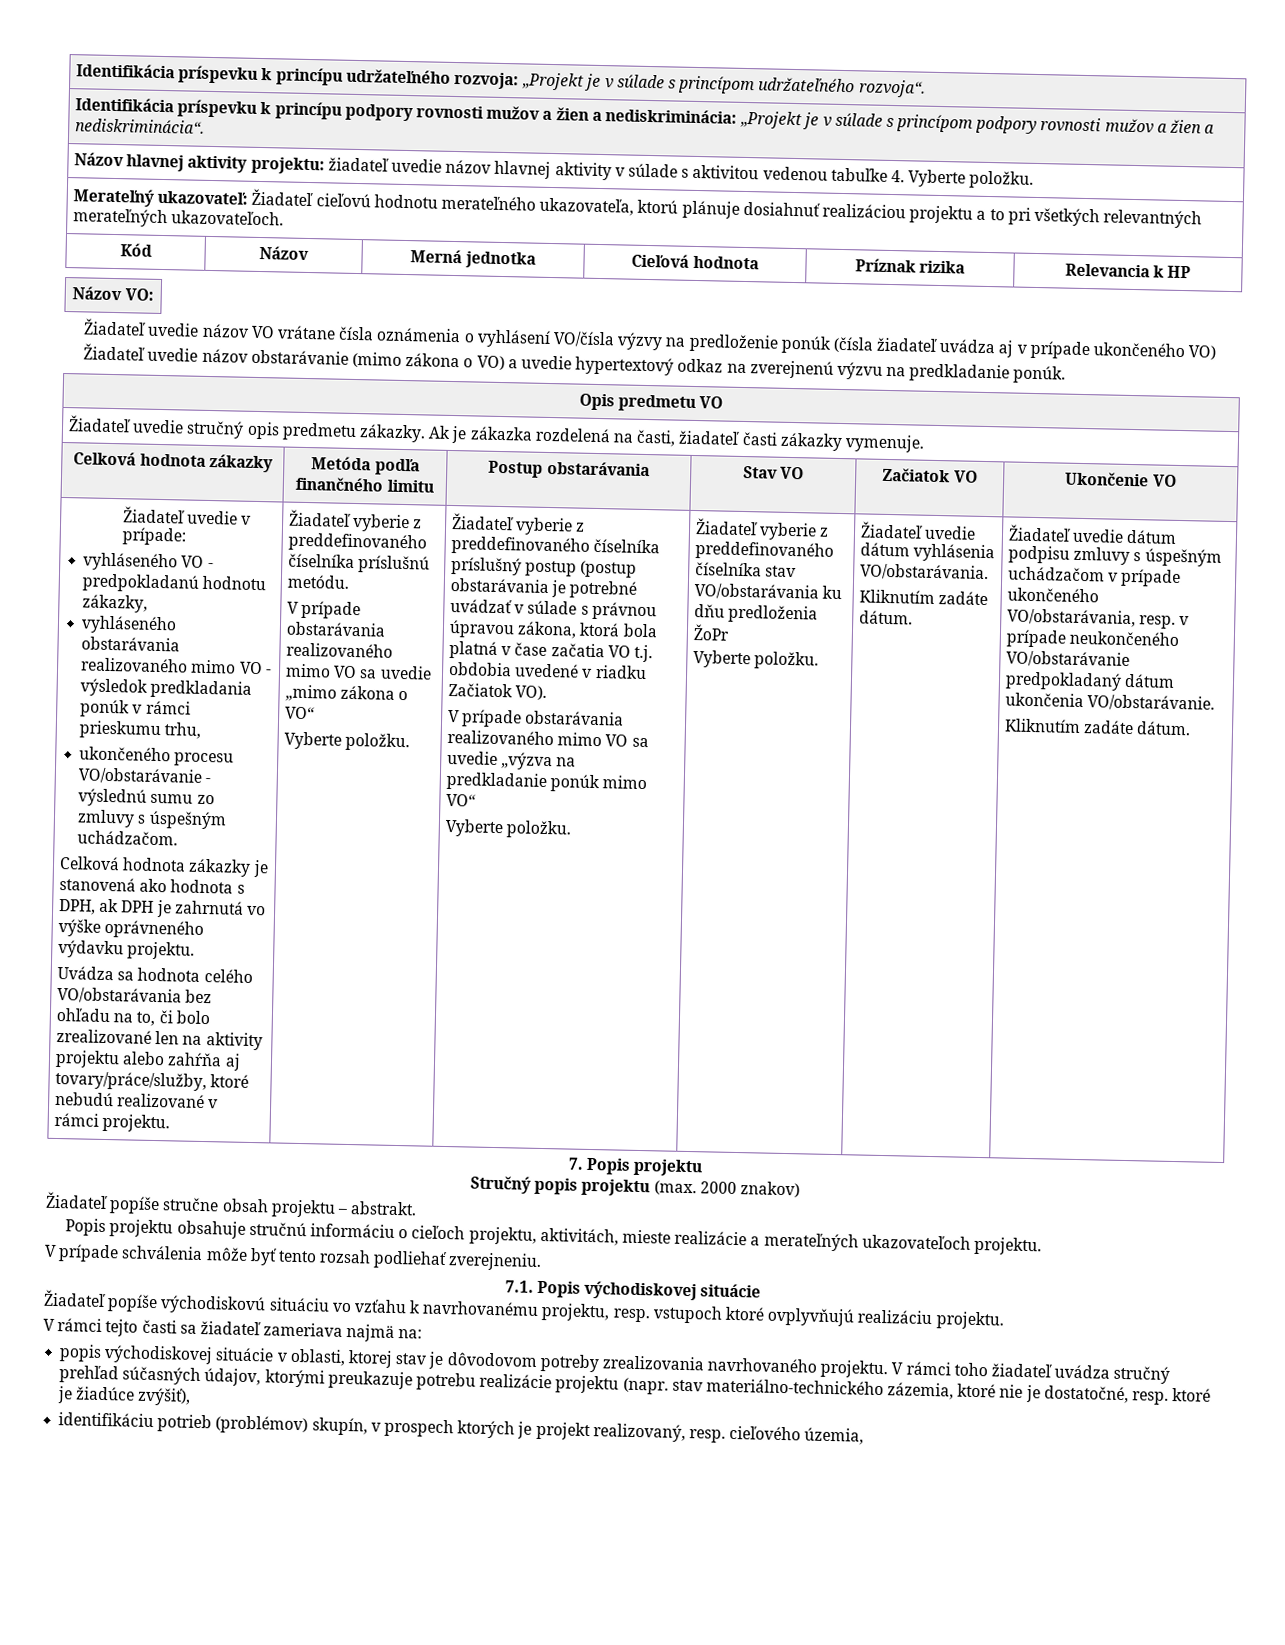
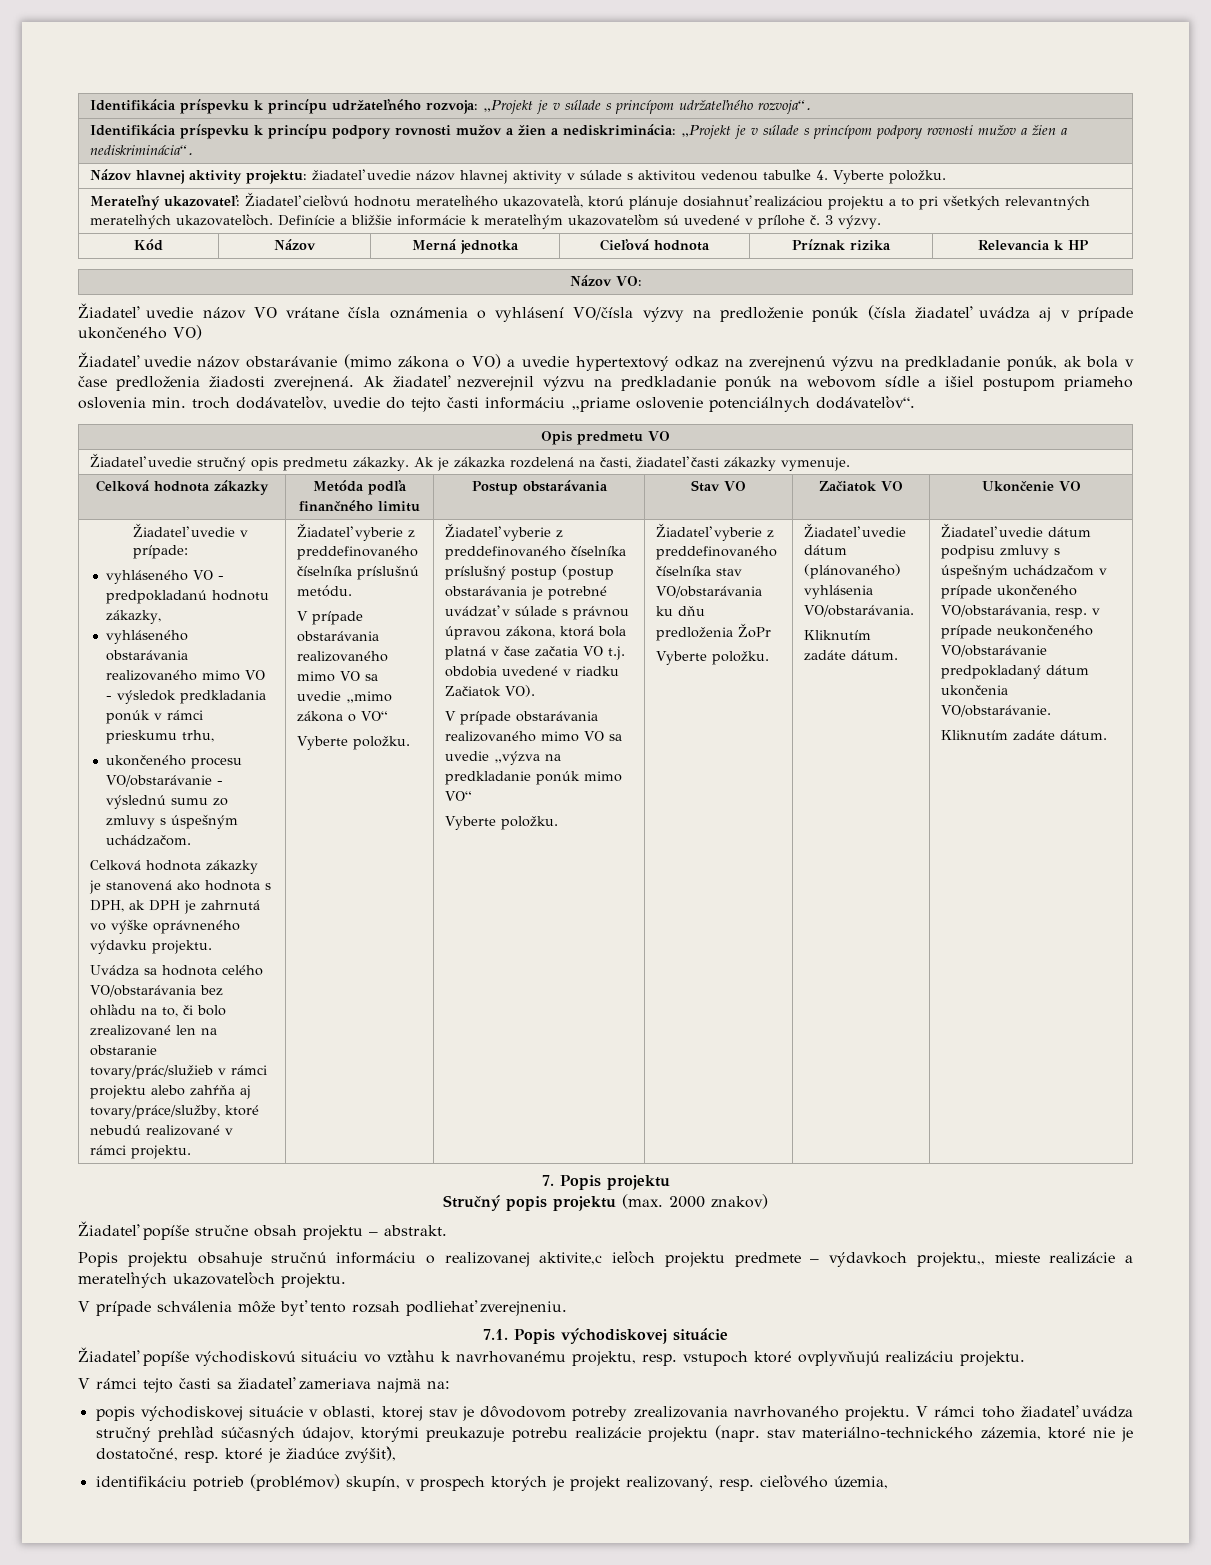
- Merateľný ukazovateľ: Žiadateľ cieľovú hodnotu merateľného ukazovateľa, ktorú plánuje dosiahnuť realizáciou projektu a to pri všetkých relevantných merateľných ukazovateľoch.
+ Merateľný ukazovateľ: Žiadateľ cieľovú hodnotu merateľného ukazovateľa, ktorú plánuje dosiahnuť realizáciou projektu a to pri všetkých relevantných merateľných ukazovateľoch. Definície a bližšie informácie k merateľným ukazovateľom sú uvedené v prílohe č. 3 výzvy.
- Žiadateľ uvedie názov obstarávanie (mimo zákona o VO) a uvedie hypertextový odkaz na zverejnenú výzvu na predkladanie ponúk.
+ Žiadateľ uvedie názov obstarávanie (mimo zákona o VO) a uvedie hypertextový odkaz na zverejnenú výzvu na predkladanie ponúk, ak bola v čase predloženia žiadosti zverejnená. Ak žiadateľ nezverejnil výzvu na predkladanie ponúk na webovom sídle a išiel postupom priameho oslovenia min. troch dodávateľov, uvedie do tejto časti informáciu „priame oslovenie potenciálnych dodávateľov“.
- Uvádza sa hodnota celého VO/obstarávania bez ohľadu na to, či bolo zrealizované len na aktivity projektu alebo zahŕňa aj tovary/práce/služby, ktoré nebudú realizované v rámci projektu.
+ Uvádza sa hodnota celého VO/obstarávania bez ohľadu na to, či bolo zrealizované len na obstaranie tovary/prác/služieb v rámci projektu alebo zahŕňa aj tovary/práce/služby, ktoré nebudú realizované v rámci projektu.
- Žiadateľ uvedie dátum vyhlásenia VO/obstarávania.
+ Žiadateľ uvedie dátum (plánovaného) vyhlásenia VO/obstarávania.
- Popis projektu obsahuje stručnú informáciu o cieľoch projektu, aktivitách, mieste realizácie a merateľných ukazovateľoch projektu.
+ Popis projektu obsahuje stručnú informáciu o realizovanej aktivite,c ieľoch projektu predmete – výdavkoch projektu,, mieste realizácie a merateľných ukazovateľoch projektu.

